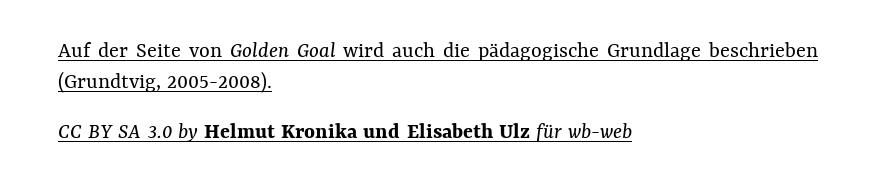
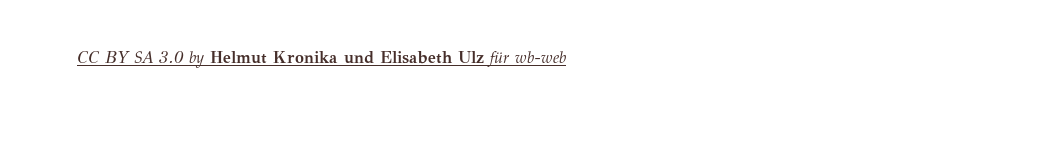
- Auf der Seite von Golden Goal wird auch die pädagogische Grundlage beschrieben (Grundtvig, 2005-2008).

